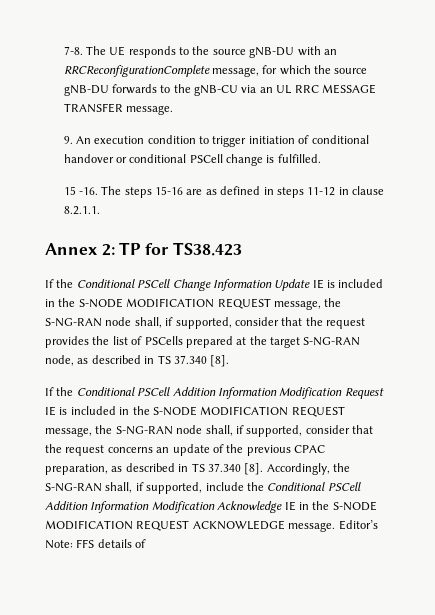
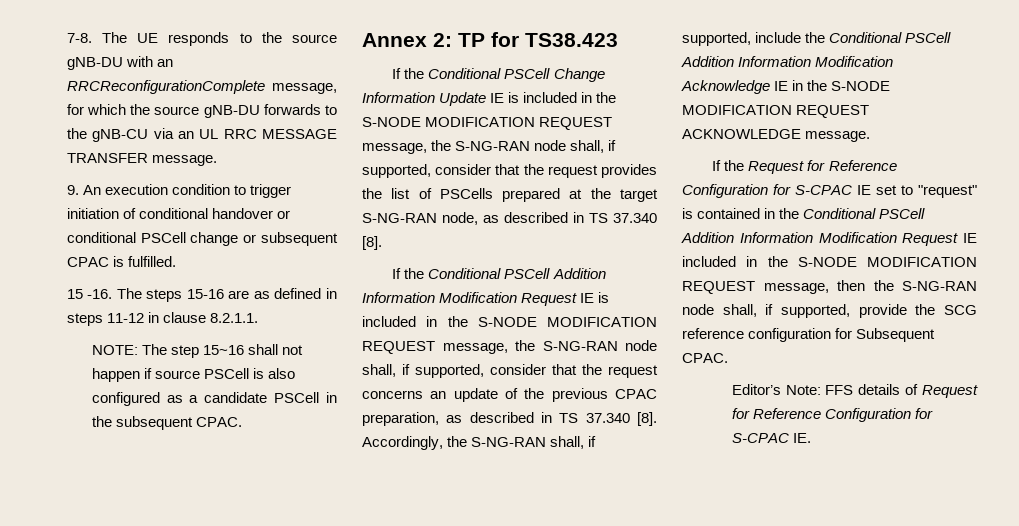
- 9. An execution condition to trigger initiation of conditional handover or conditional PSCell change is fulfilled.
+ 9. An execution condition to trigger initiation of conditional handover or conditional PSCell change or subsequent CPAC is fulfilled.
+ NOTE: The step 15~16 shall not happen if source PSCell is also configured as a candidate PSCell in the subsequent CPAC.
- Accordingly, the S-NG-RAN shall, if supported, include the Conditional PSCell Addition Information Modification Acknowledge IE in the S-NODE MODIFICATION REQUEST ACKNOWLEDGE message. Editor’s Note: FFS details of
+ Accordingly, the S-NG-RAN shall, if supported, include the Conditional PSCell Addition Information Modification Acknowledge IE in the S-NODE MODIFICATION REQUEST ACKNOWLEDGE message.
+ If the Request for Reference Configuration for S-CPAC IE set to "request" is contained in the Conditional PSCell Addition Information Modification Request IE included in the S-NODE MODIFICATION REQUEST message, then the S-NG-RAN node shall, if supported, provide the SCG reference configuration for Subsequent CPAC.
+ Editor’s Note: FFS details of Request for Reference Configuration for S-CPAC IE.

